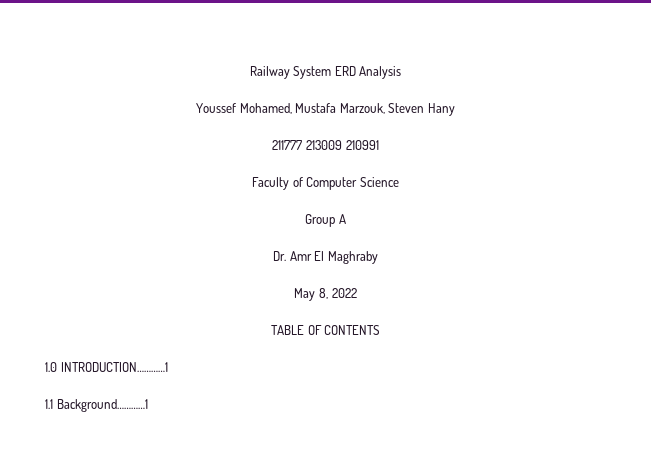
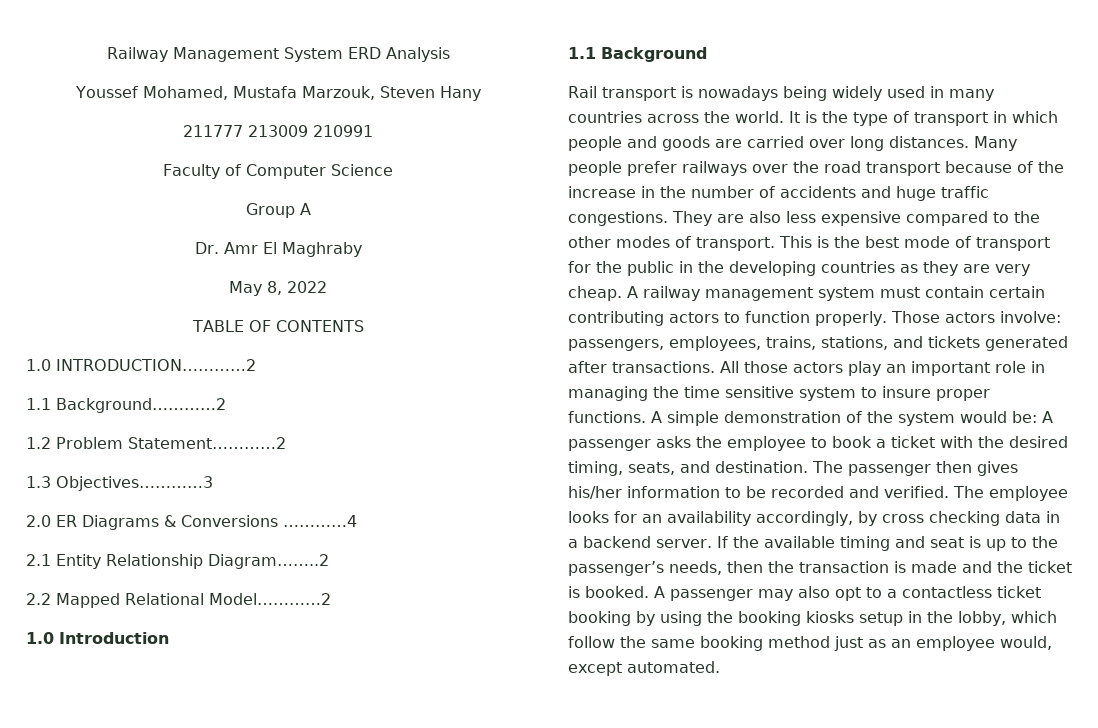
- Railway System ERD Analysis
+ Railway Management System ERD Analysis
- 1.0 INTRODUCTION…………1
- 1.1 Background…………1
+ 1.0 INTRODUCTION…………2
+ 1.1 Background…………2
+ 1.2 Problem Statement…………2
+ 1.3 Objectives…………3
+ 2.0 ER Diagrams & Conversions …………4
+ 2.1 Entity Relationship Diagram……..2
+ 2.2 Mapped Relational Model…………2
+ 1.0 Introduction
+ 1.1 Background
+ Rail transport is nowadays being widely used in many countries across the world. It is the type of transport in which people and goods are carried over long distances. Many people prefer railways over the road transport because of the increase in the number of accidents and huge traffic congestions. They are also less expensive compared to the other modes of transport. This is the best mode of transport for the public in the developing countries as they are very cheap. A railway management system must contain certain contributing actors to function properly. Those actors involve: passengers, employees, trains, stations, and tickets generated after transactions. All those actors play an important role in managing the time sensitive system to insure proper functions. A simple demonstration of the system would be: A passenger asks the employee to book a ticket with the desired timing, seats, and destination. The passenger then gives his/her information to be recorded and verified. The employee looks for an availability accordingly, by cross checking data in a backend server. If the available timing and seat is up to the passenger’s needs, then the transaction is made and the ticket is booked. A passenger may also opt to a contactless ticket booking by using the booking kiosks setup in the lobby, which follow the same booking method just as an employee would, except automated.

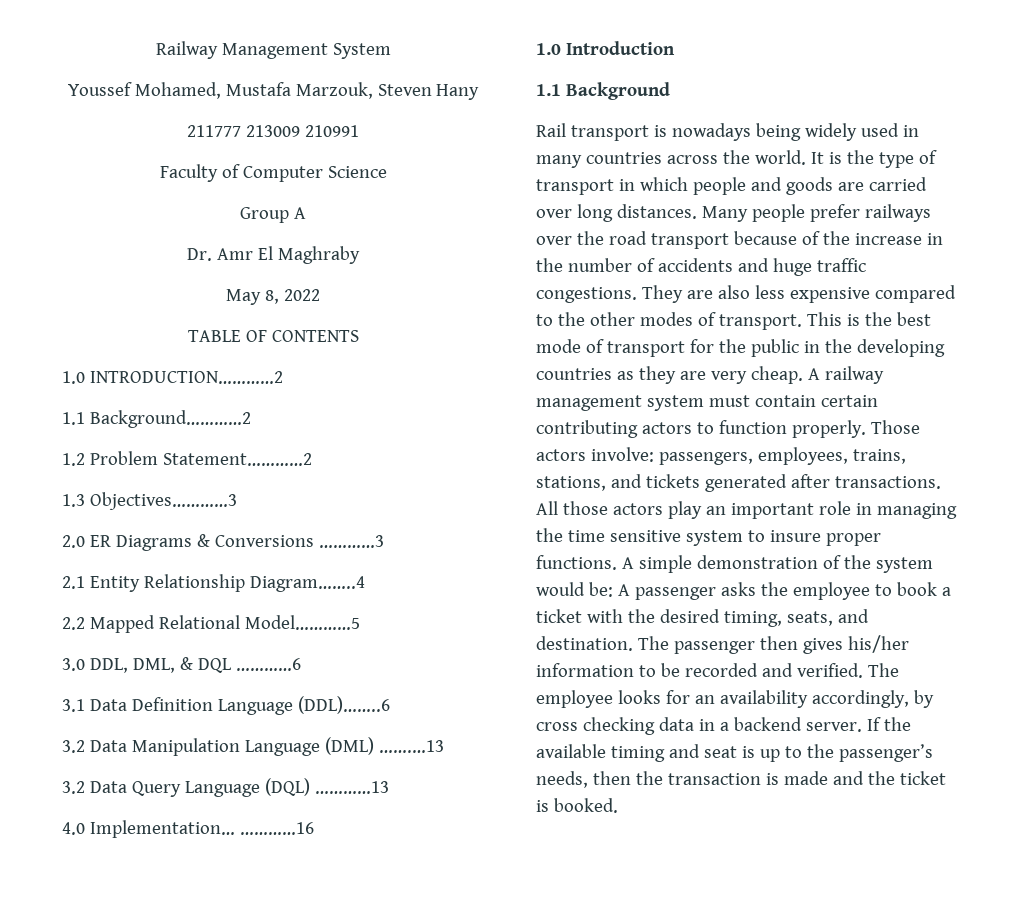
- Railway Management System ERD Analysis
+ Railway Management System
- 2.0 ER Diagrams & Conversions …………4
+ 2.0 ER Diagrams & Conversions …………3
- 2.1 Entity Relationship Diagram……..2
+ 2.1 Entity Relationship Diagram……..4
- 2.2 Mapped Relational Model…………2
+ 2.2 Mapped Relational Model…………5
+ 3.0 DDL, DML, & DQL …………6
+ 3.1 Data Definition Language (DDL)……..6
+ 3.2 Data Manipulation Language (DML) …….…13
+ 3.2 Data Query Language (DQL) …………13
+ 4.0 Implementation… …………16
- A passenger may also opt to a contactless ticket booking by using the booking kiosks setup in the lobby, which follow the same booking method just as an employee would, except automated.

